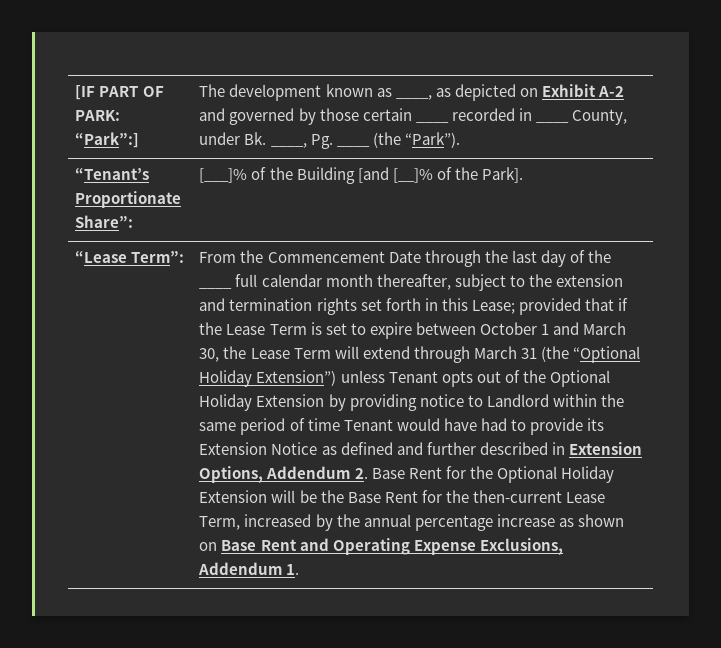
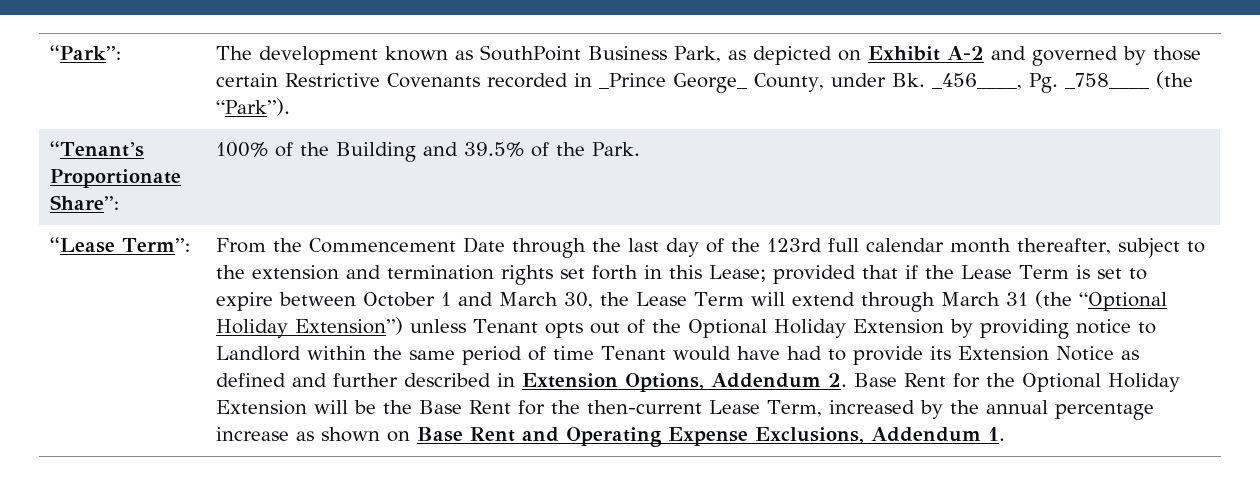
- [IF PART OF PARK: “Park”:] | The development known as ____, as depicted on Exhibit A-2 and governed by those certain ____ recorded in ____ County, under Bk. ____, Pg. ____ (the “Park”).
+ “Park”: | The development known as SouthPoint Business Park, as depicted on Exhibit A-2 and governed by those certain Restrictive Covenants recorded in _Prince George_ County, under Bk. _456____, Pg. _758____ (the “Park”).
- “Tenant’s Proportionate Share”: | [___]% of the Building [and [__]% of the Park].
+ “Tenant’s Proportionate Share”: | 100% of the Building and 39.5% of the Park.
- From the Commencement Date through the last day of the ____ full calendar month thereafter, subject to the extension and termination rights set forth in this Lease;
+ From the Commencement Date through the last day of the 123rd full calendar month thereafter, subject to the extension and termination rights set forth in this Lease;

